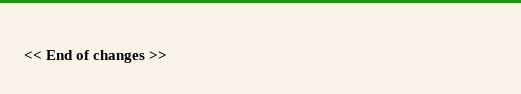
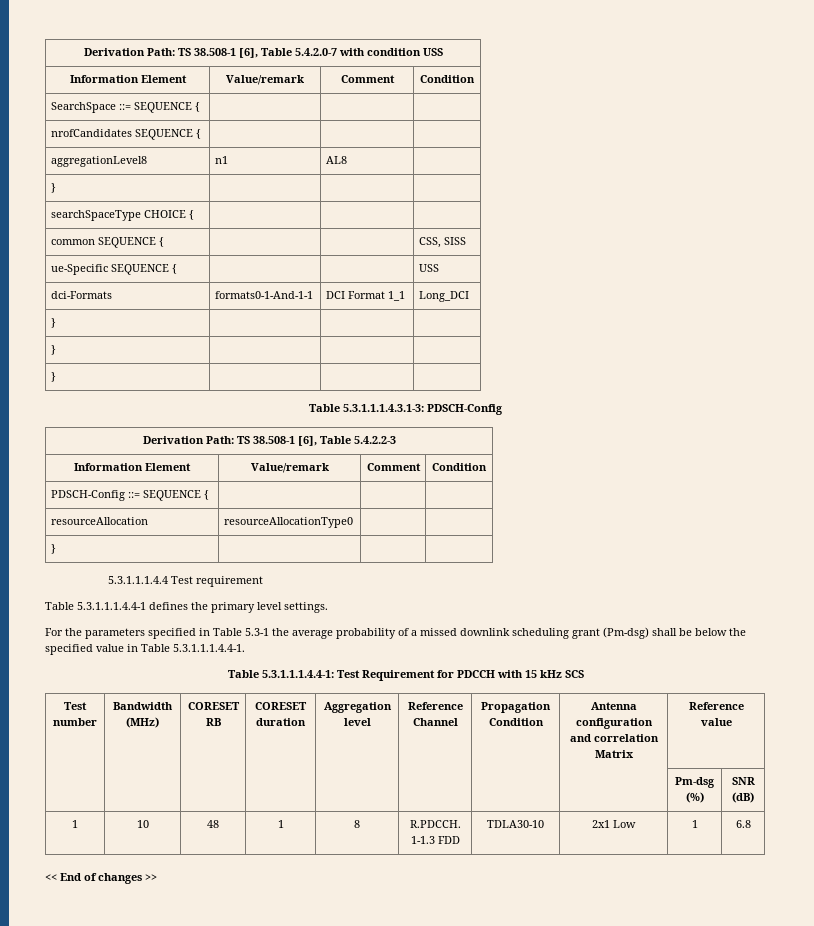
+ Derivation Path: TS 38.508-1 [6], Table 5.4.2.0-7 with condition USS
+ Information Element | Value/remark | Comment | Condition
+ SearchSpace ::= SEQUENCE { | | |
+ nrofCandidates SEQUENCE { | | |
+ aggregationLevel8 | n1 | AL8 |
+ } | | |
+ searchSpaceType CHOICE { | | |
+ common SEQUENCE { | | | CSS, SISS
+ ue-Specific SEQUENCE { | | | USS
+ dci-Formats | formats0-1-And-1-1 | DCI Format 1_1 | Long_DCI
+ } | | |
+ } | | |
+ } | | |
+ Table 5.3.1.1.1.4.3.1-3: PDSCH-Config
+ Derivation Path: TS 38.508-1 [6], Table 5.4.2.2-3
+ Information Element | Value/remark | Comment | Condition
+ PDSCH-Config ::= SEQUENCE { | | |
+ resourceAllocation | resourceAllocationType0 | |
+ } | | |
+ 5.3.1.1.1.4.4 Test requirement
+ Table 5.3.1.1.1.4.4-1 defines the primary level settings.
+ For the parameters specified in Table 5.3-1 the average probability of a missed downlink scheduling grant (Pm-dsg) shall be below the specified value in Table 5.3.1.1.1.4.4-1.
+ Table 5.3.1.1.1.4.4-1: Test Requirement for PDCCH with 15 kHz SCS
+ Test number | Bandwidth (MHz) | CORESET RB | CORESET duration | Aggregation level | Reference Channel | Propagation Condition | Antenna configuration and correlation Matrix | Reference value
+ | | | | | | | | Pm-dsg (%) | SNR (dB)
+ 1 | 10 | 48 | 1 | 8 | R.PDCCH. 1-1.3 FDD | TDLA30-10 | 2x1 Low | 1 | 6.8

